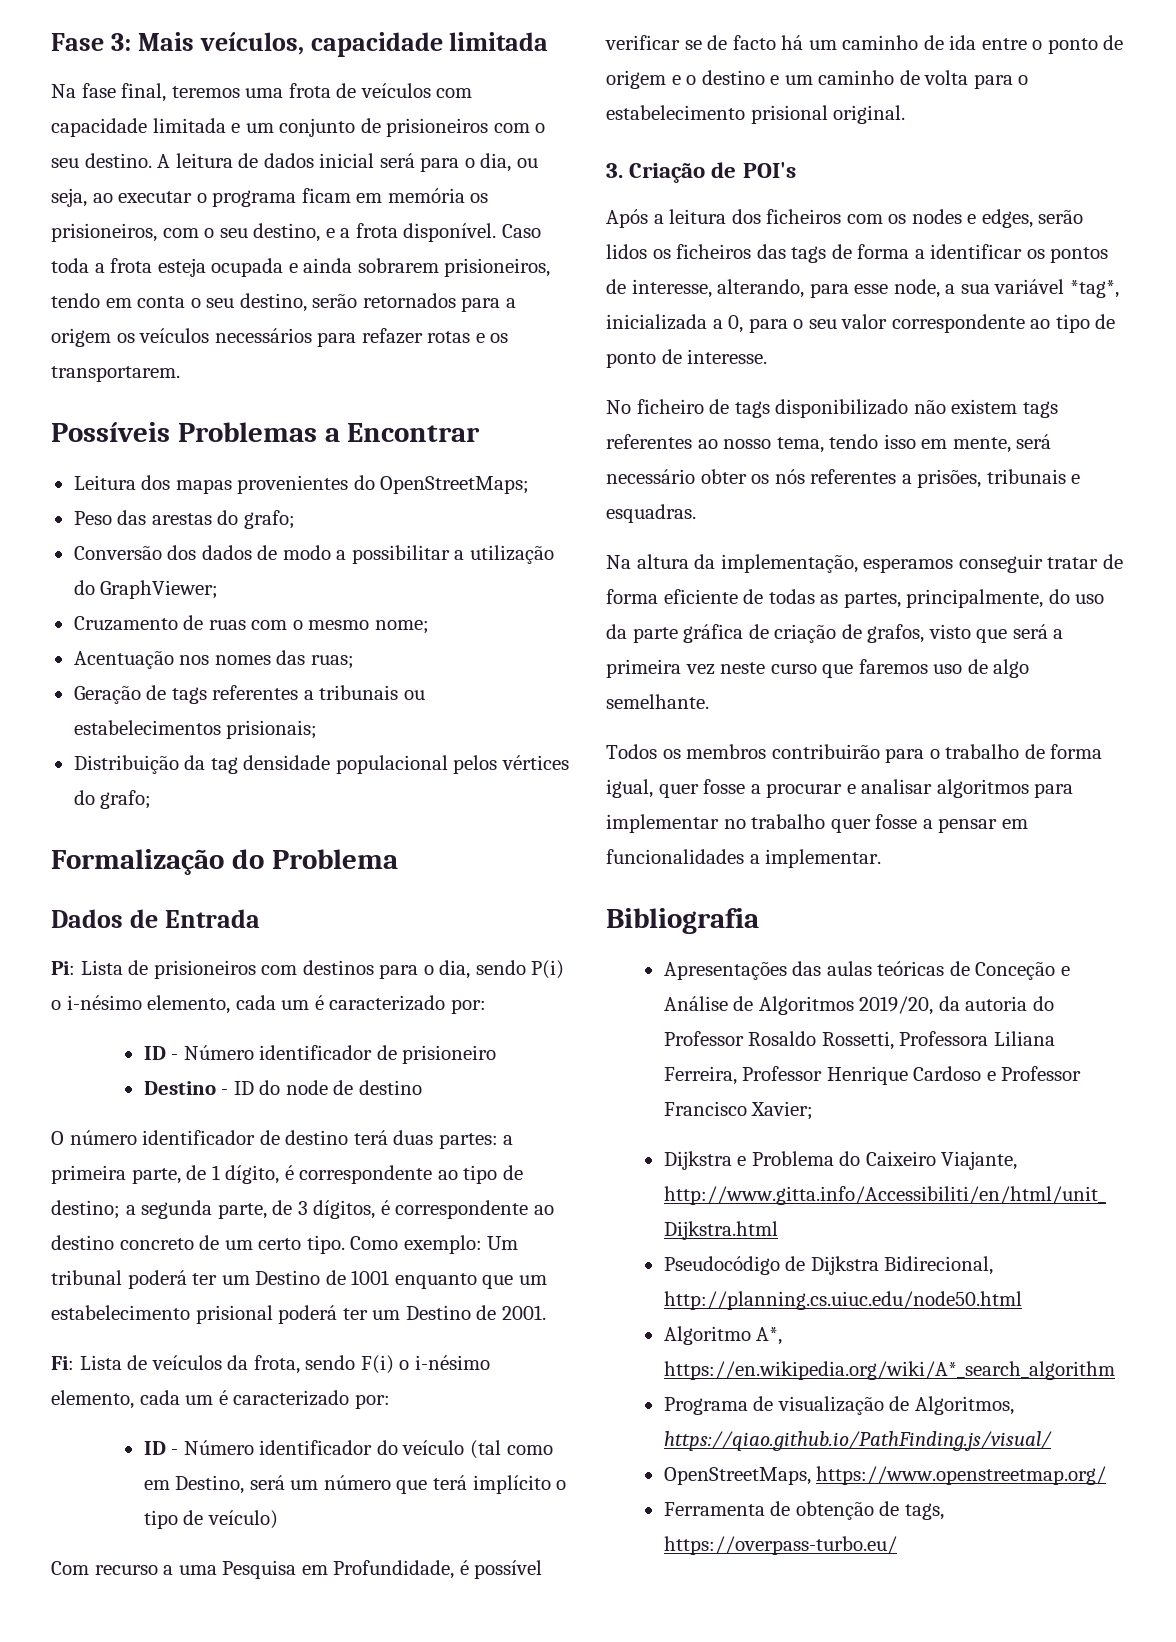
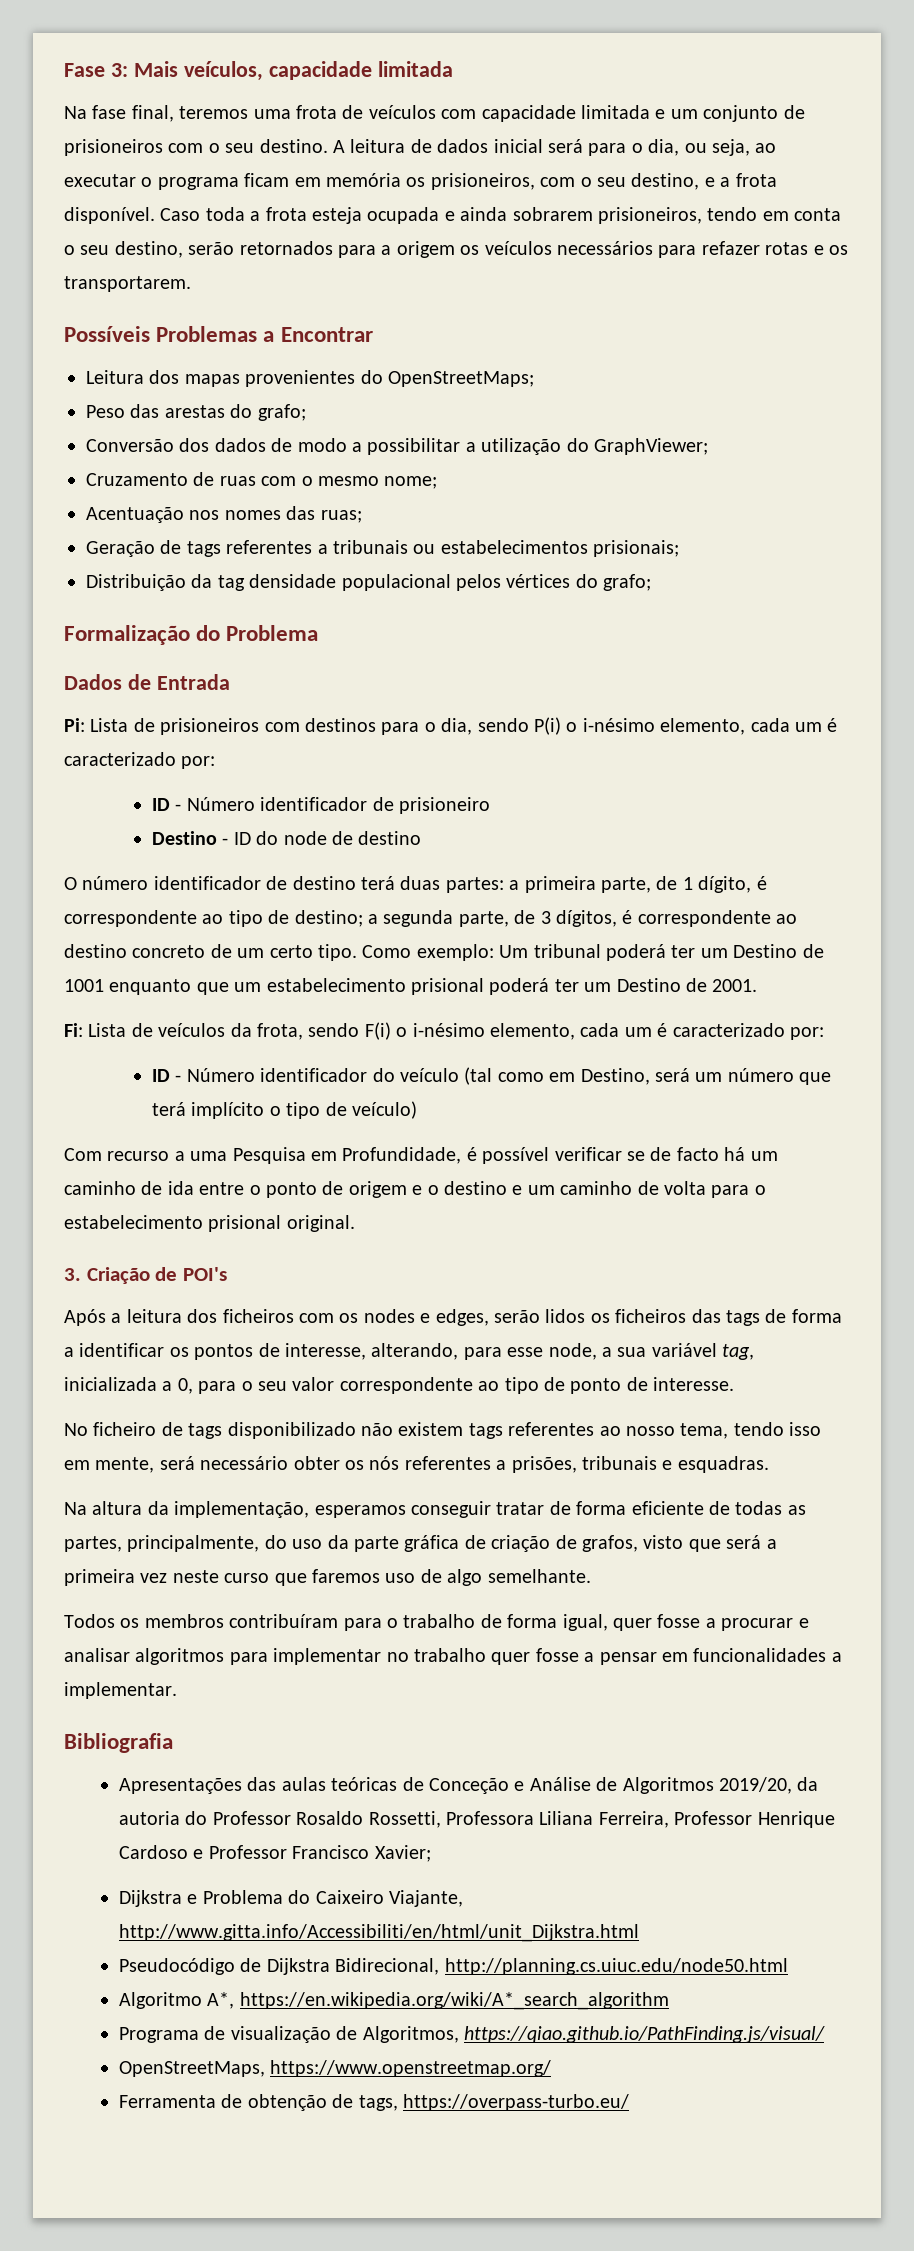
- Após a leitura dos ficheiros com os nodes e edges, serão lidos os ficheiros das tags de forma a identificar os pontos de interesse, alterando, para esse node, a sua variável *tag*, inicializada a 0, para o seu valor correspondente ao tipo de ponto de interesse.
+ Após a leitura dos ficheiros com os nodes e edges, serão lidos os ficheiros das tags de forma a identificar os pontos de interesse, alterando, para esse node, a sua variável tag, inicializada a 0, para o seu valor correspondente ao tipo de ponto de interesse.
- Todos os membros contribuirão para o trabalho de forma igual, quer fosse a procurar e analisar algoritmos para implementar no trabalho quer fosse a pensar em funcionalidades a implementar.
+ Todos os membros contribuíram para o trabalho de forma igual, quer fosse a procurar e analisar algoritmos para implementar no trabalho quer fosse a pensar em funcionalidades a implementar.

